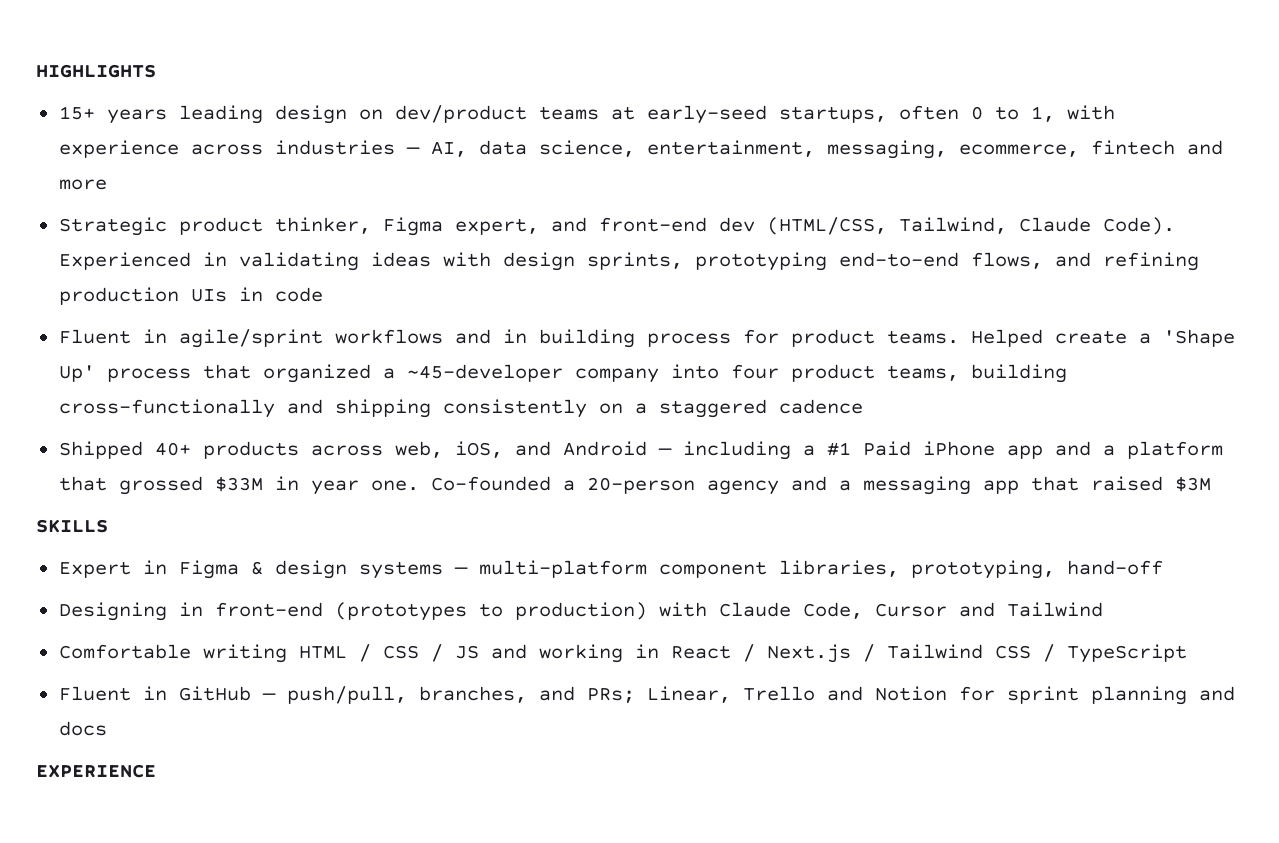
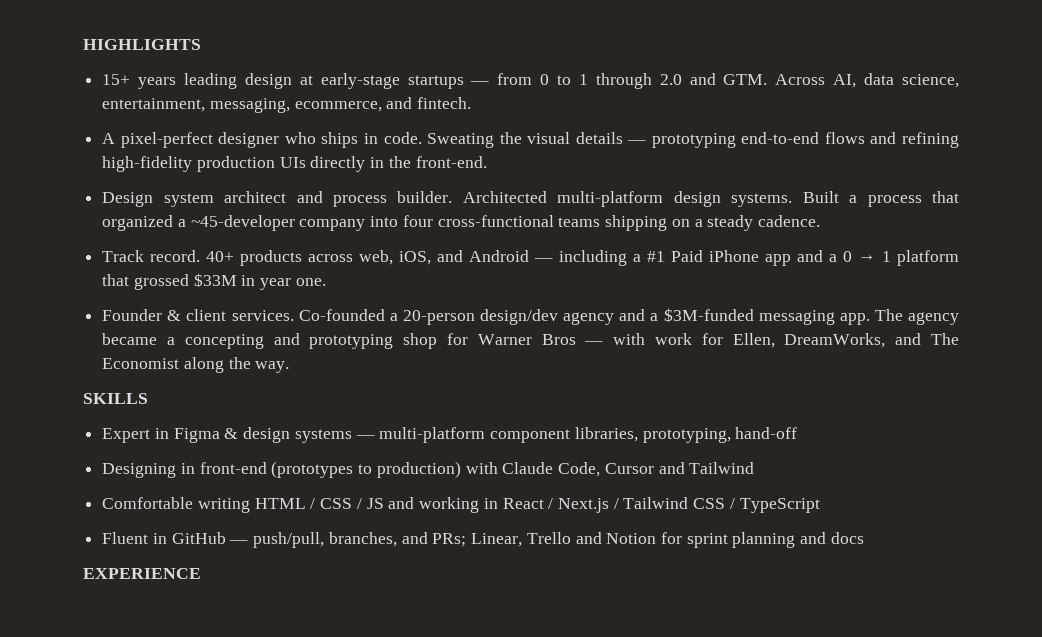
- 15+ years leading design on dev/product teams at early-seed startups, often 0 to 1, with experience across industries — AI, data science, entertainment, messaging, ecommerce, fintech and more
- Strategic product thinker, Figma expert, and front-end dev (HTML/CSS, Tailwind, Claude Code). Experienced in validating ideas with design sprints, prototyping end-to-end flows, and refining production UIs in code
- Fluent in agile/sprint workflows and in building process for product teams. Helped create a 'Shape Up' process that organized a ~45-developer company into four product teams, building cross-functionally and shipping consistently on a staggered cadence
- Shipped 40+ products across web, iOS, and Android — including a #1 Paid iPhone app and a platform that grossed $33M in year one.
+ 15+ years leading design at early-stage startups — from 0 to 1 through 2.0 and GTM. Across AI, data science, entertainment, messaging, ecommerce, and fintech.
+ A pixel-perfect designer who ships in code. Sweating the visual details — prototyping end-to-end flows and refining high-fidelity production UIs directly in the front-end.
+ Design system architect and process builder. Architected multi-platform design systems. Built a process that organized a ~45-developer company into four cross-functional teams shipping on a steady cadence.
+ Track record. 40+ products across web, iOS, and Android — including a #1 Paid iPhone app and a 0 → 1 platform that grossed $33M in year one.
+ Founder & client services.
- Co-founded a 20-person agency and a messaging app that raised $3M
+ Co-founded a 20-person design/dev agency and a $3M-funded messaging app. The agency became a concepting and prototyping shop for Warner Bros — with work for Ellen, DreamWorks, and The Economist along the way.

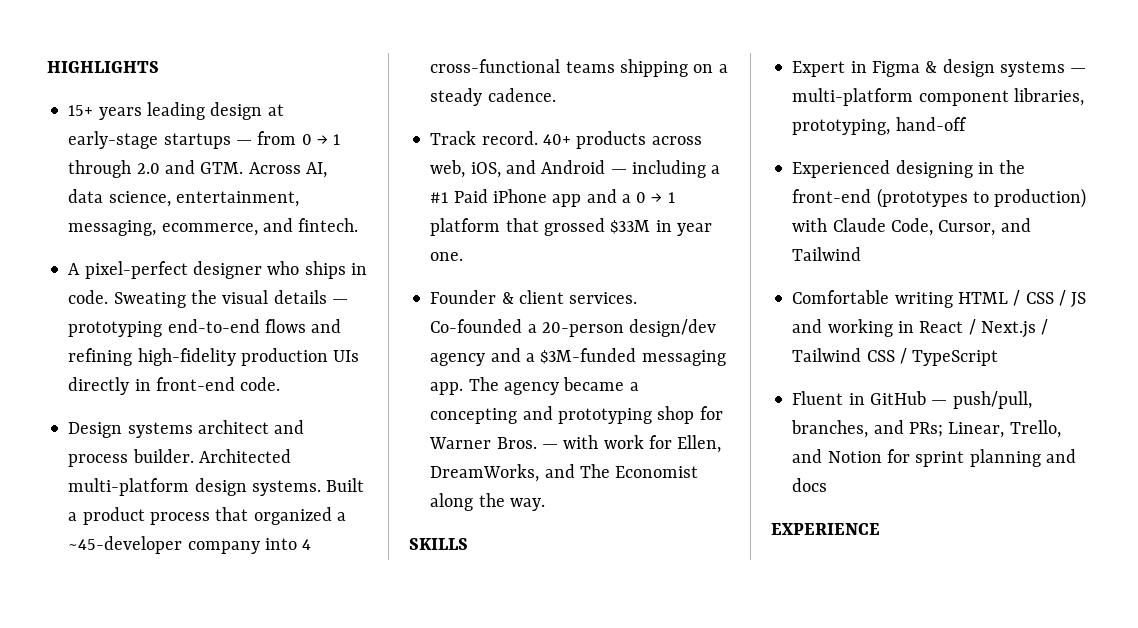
- 15+ years leading design at early-stage startups — from 0 to 1 through 2.0 and GTM. Across AI, data science, entertainment, messaging, ecommerce, and fintech.
+ 15+ years leading design at early-stage startups — from 0 → 1 through 2.0 and GTM. Across AI, data science, entertainment, messaging, ecommerce, and fintech.
- Sweating the visual details — prototyping end-to-end flows and refining high-fidelity production UIs directly in the front-end.
+ Sweating the visual details — prototyping end-to-end flows and refining high-fidelity production UIs directly in front-end code.
- Design system architect and process builder.
+ Design systems architect and process builder.
- Built a process that organized a ~45-developer company into four cross-functional teams shipping on a steady cadence.
+ Built a product process that organized a ~45-developer company into 4 cross-functional teams shipping on a steady cadence.
- The agency became a concepting and prototyping shop for Warner Bros — with work for Ellen, DreamWorks, and The Economist along the way.
+ The agency became a concepting and prototyping shop for Warner Bros. — with work for Ellen, DreamWorks, and The Economist along the way.
- Designing in front-end (prototypes to production) with Claude Code, Cursor and Tailwind
+ Experienced designing in the front-end (prototypes to production) with Claude Code, Cursor, and Tailwind
- Fluent in GitHub — push/pull, branches, and PRs; Linear, Trello and Notion for sprint planning and docs
+ Fluent in GitHub — push/pull, branches, and PRs; Linear, Trello, and Notion for sprint planning and docs

